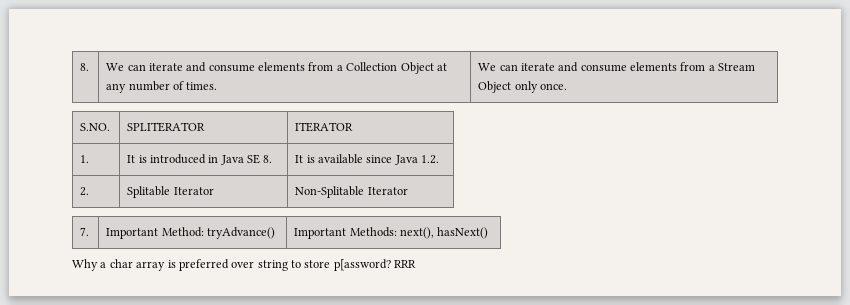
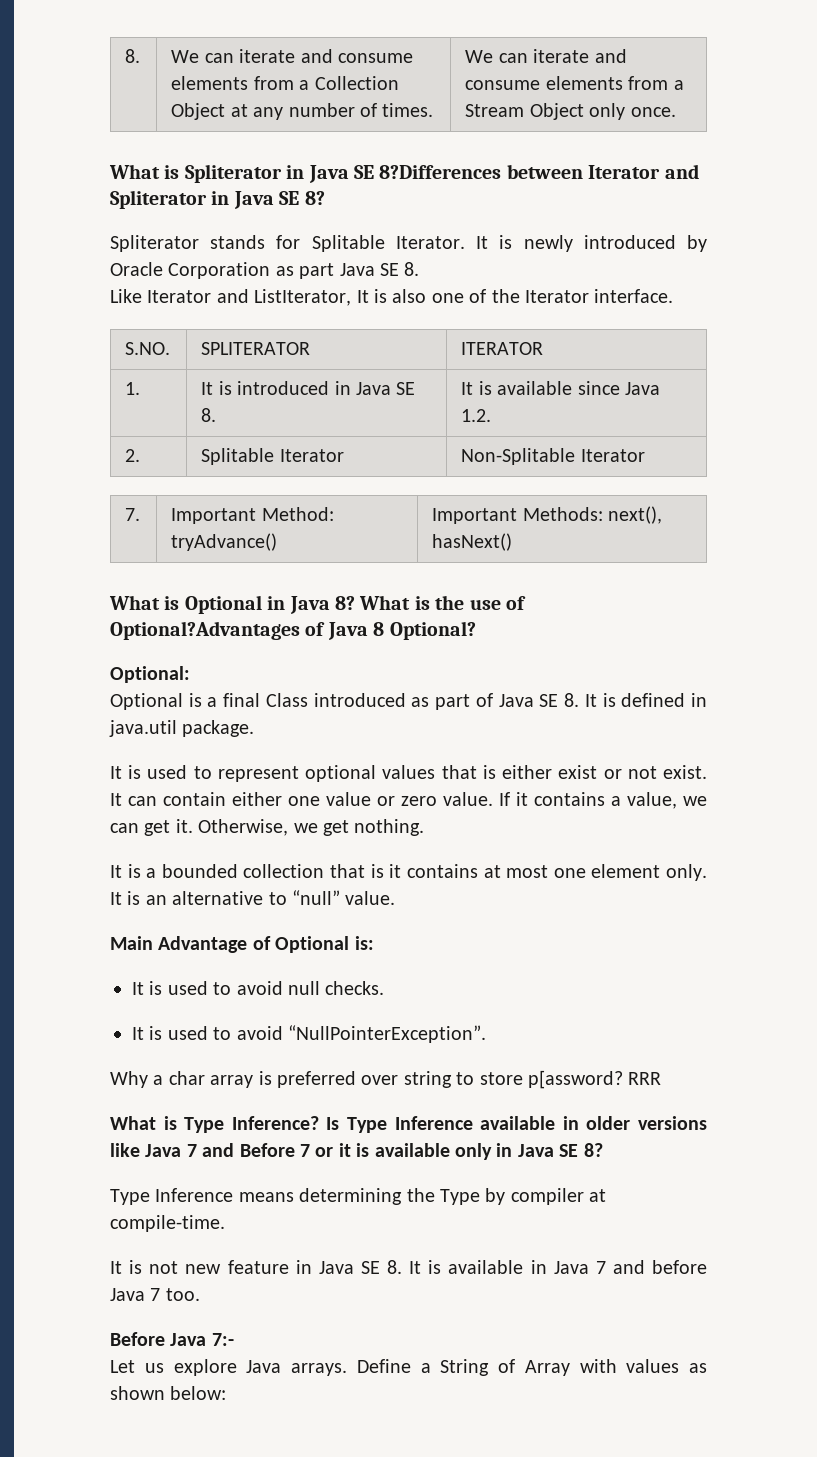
+ What is Spliterator in Java SE 8?Differences between Iterator and Spliterator in Java SE 8?
+ Spliterator stands for Splitable Iterator. It is newly introduced by Oracle Corporation as part Java SE 8.
+ Like Iterator and ListIterator, It is also one of the Iterator interface.
+ What is Optional in Java 8? What is the use of Optional?Advantages of Java 8 Optional?
+ Optional:
+ Optional is a final Class introduced as part of Java SE 8. It is defined in java.util package.
+ It is used to represent optional values that is either exist or not exist. It can contain either one value or zero value. If it contains a value, we can get it. Otherwise, we get nothing.
+ It is a bounded collection that is it contains at most one element only. It is an alternative to “null” value.
+ Main Advantage of Optional is:
+ It is used to avoid null checks.
+ It is used to avoid “NullPointerException”.
+ What is Type Inference? Is Type Inference available in older versions like Java 7 and Before 7 or it is available only in Java SE 8?
+ Type Inference means determining the Type by compiler at compile-time.
+ It is not new feature in Java SE 8. It is available in Java 7 and before Java 7 too.
+ Before Java 7:-
+ Let us explore Java arrays. Define a String of Array with values as shown below:

